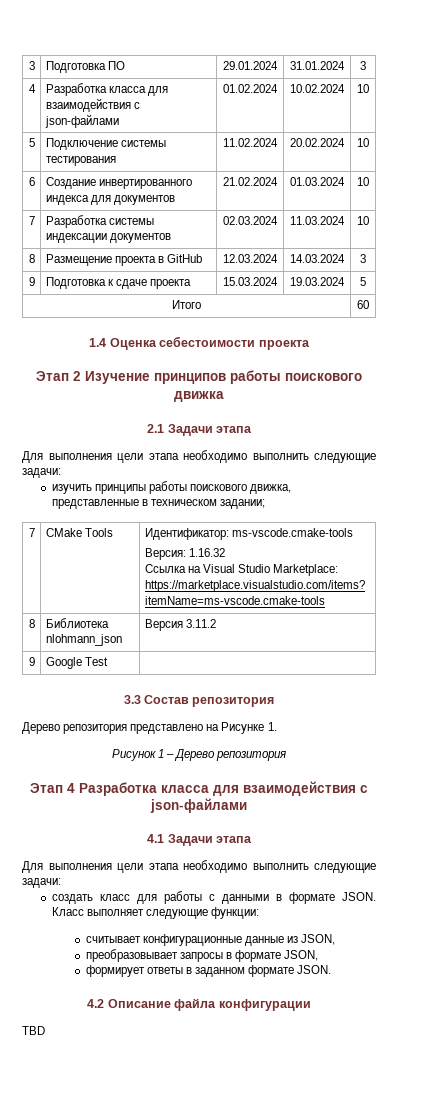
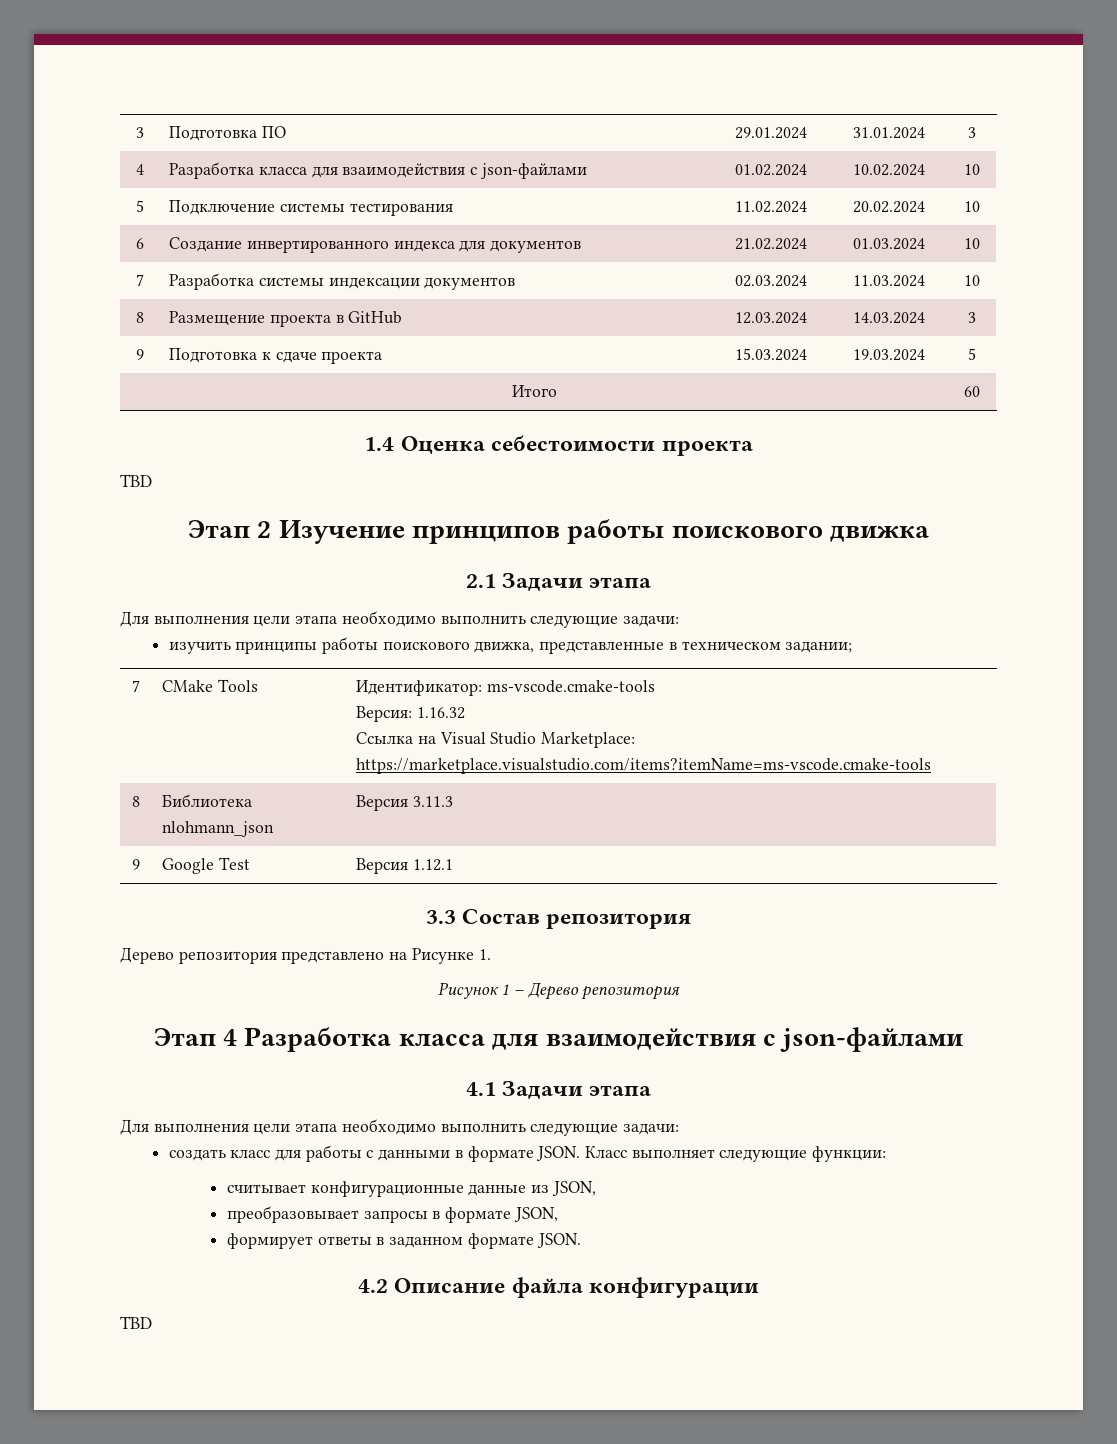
  1.4 Оценка себестоимости проекта
+ TBD
- 8 | Библиотека nlohmann_json | Версия 3.11.2
+ 8 | Библиотека nlohmann_json | Версия 3.11.3
- 9 | Google Test |
+ 9 | Google Test | Версия 1.12.1

